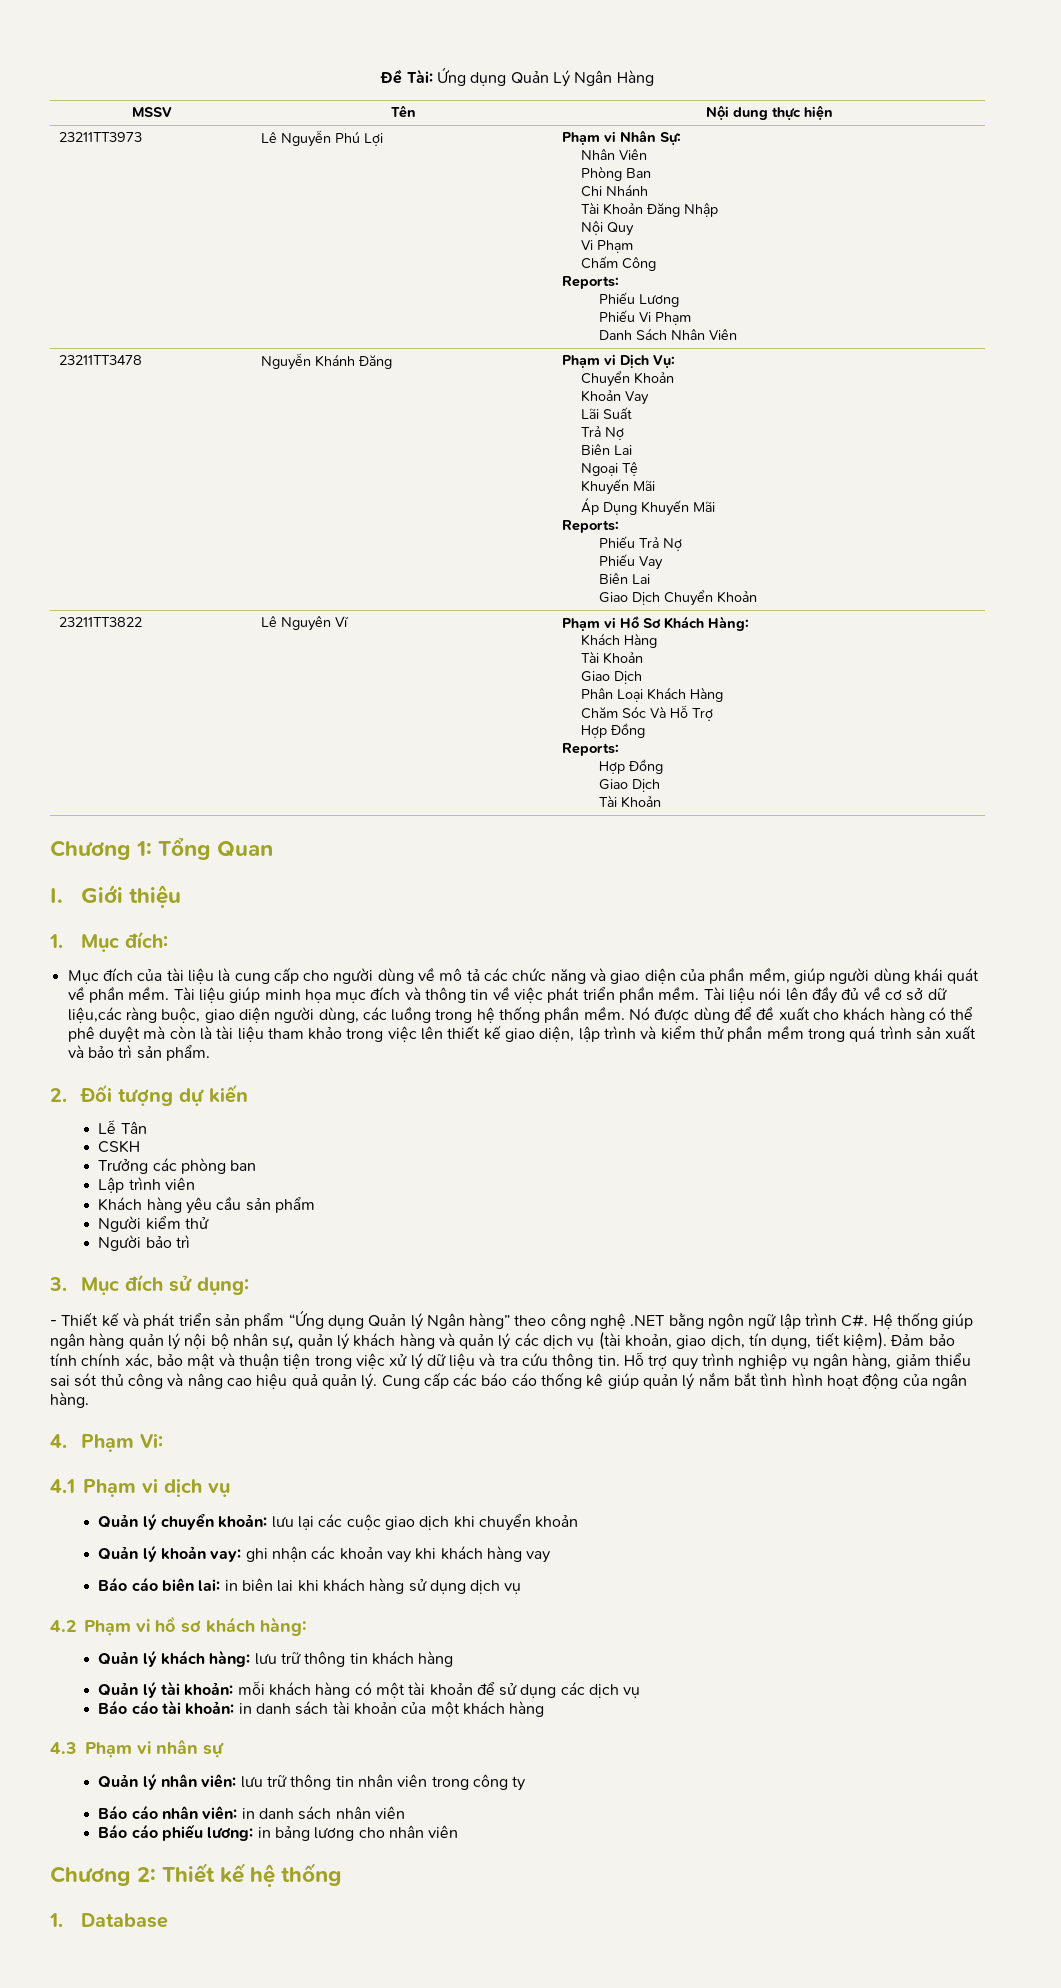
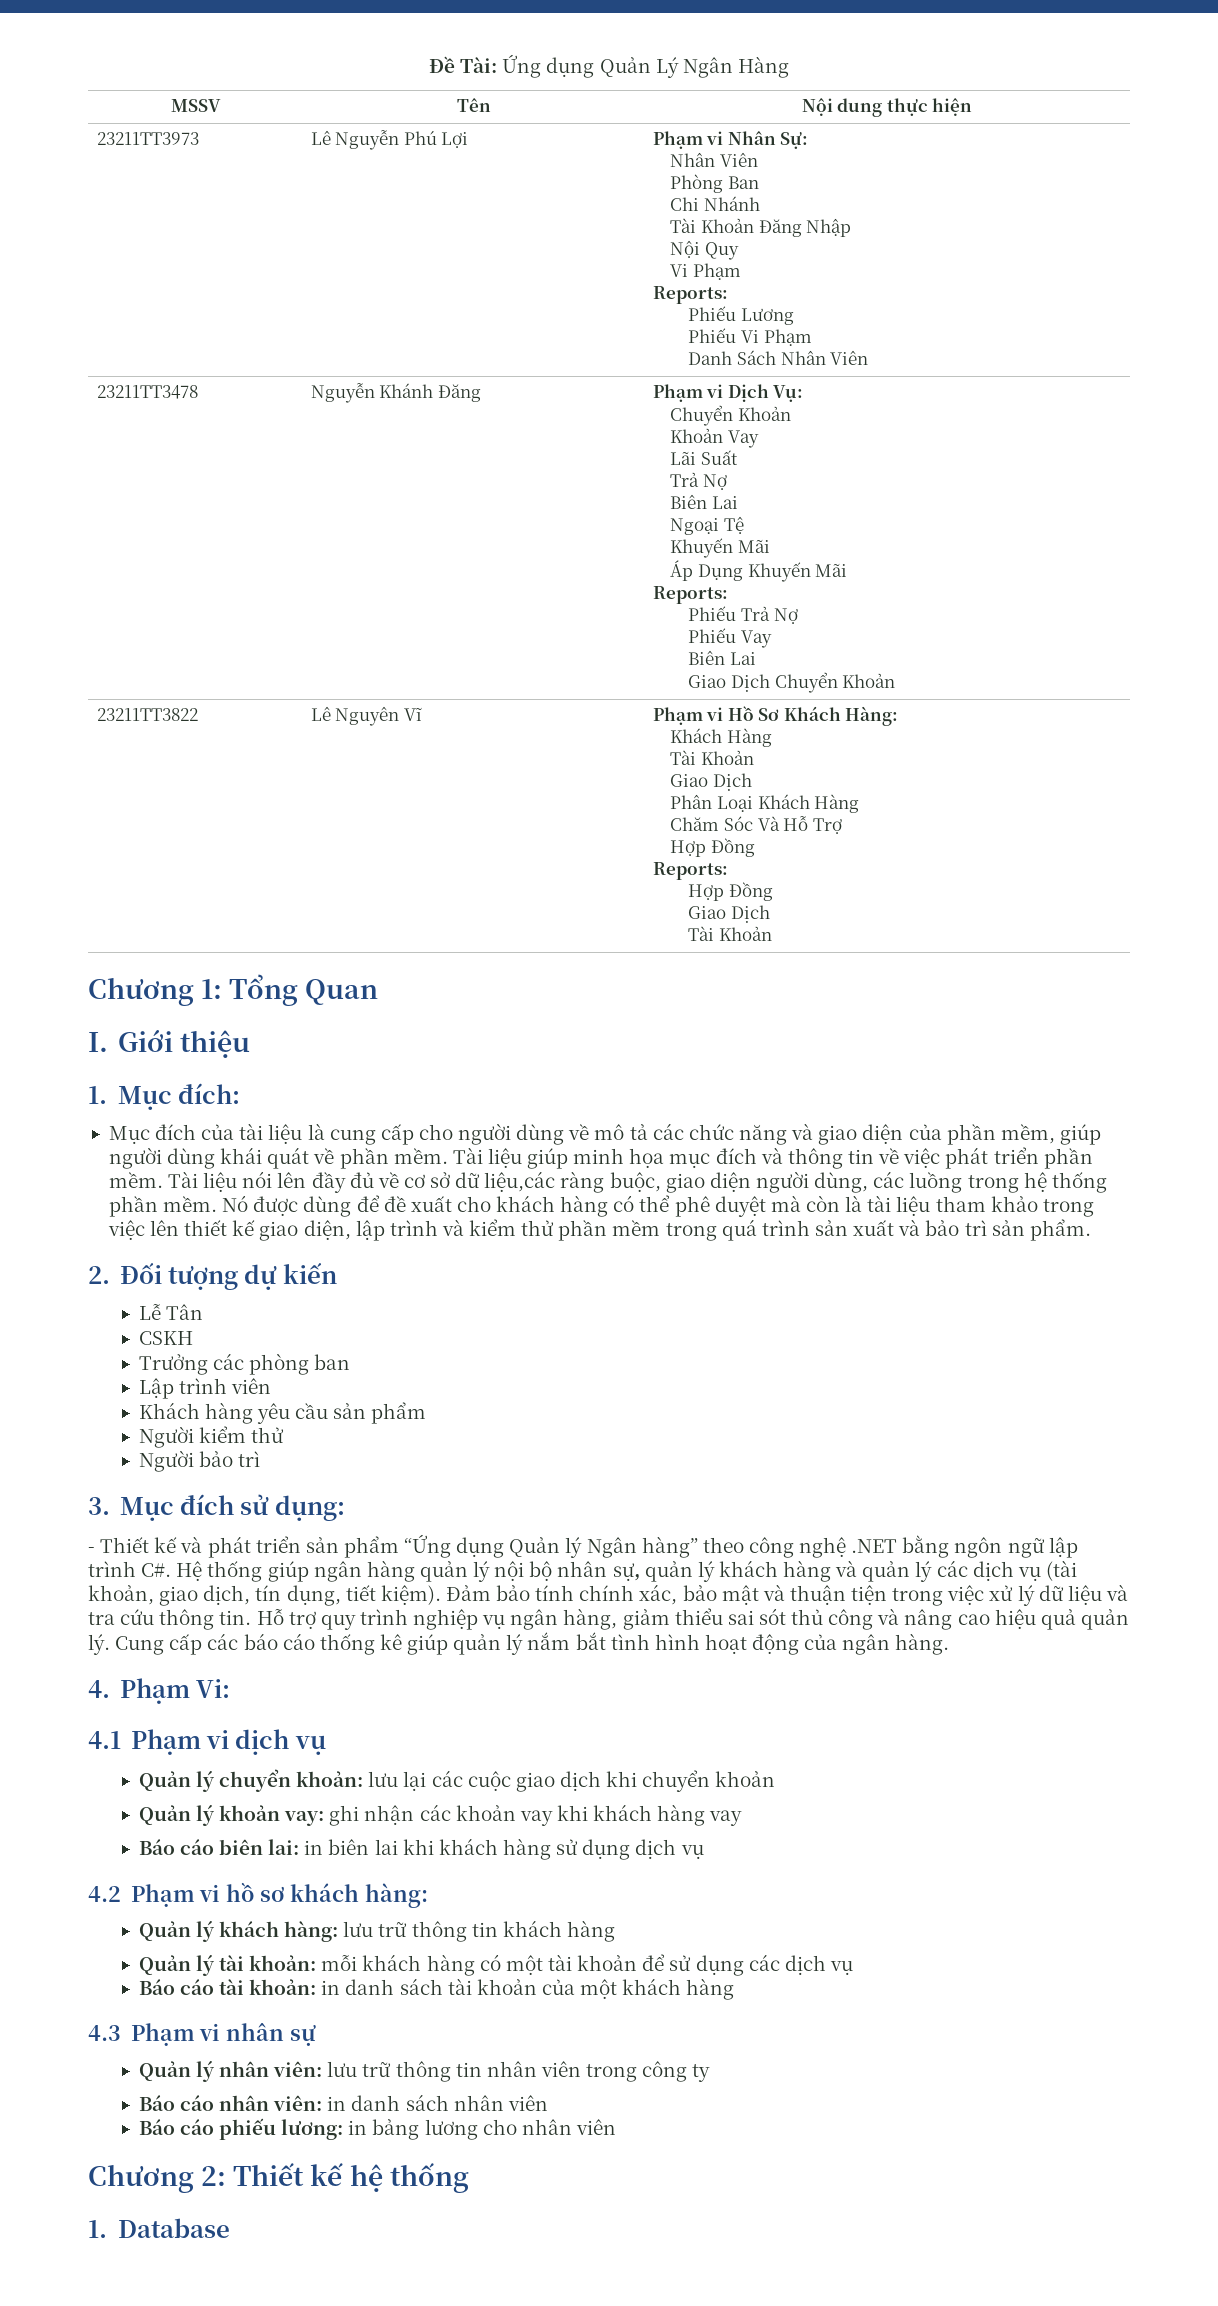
  23211TT3973 | Lê Nguyễn Phú Lợi | Phạm vi Nhân Sự:
  Nhân Viên
  Phòng Ban
  Chi Nhánh
  Tài Khoản Đăng Nhập
  Nội Quy
  Vi Phạm
- Chấm Công

